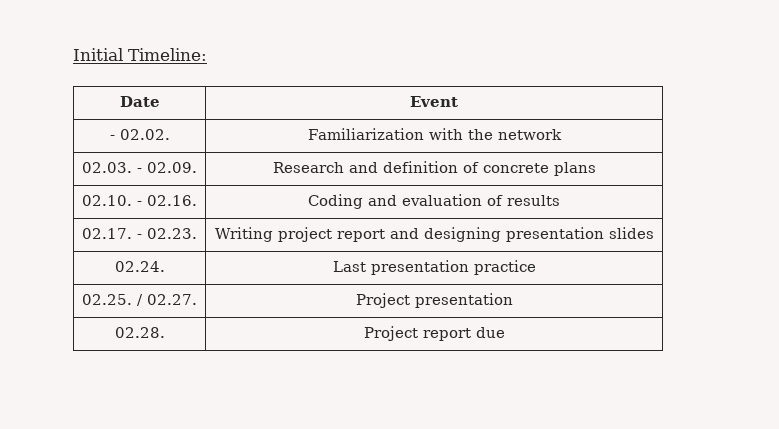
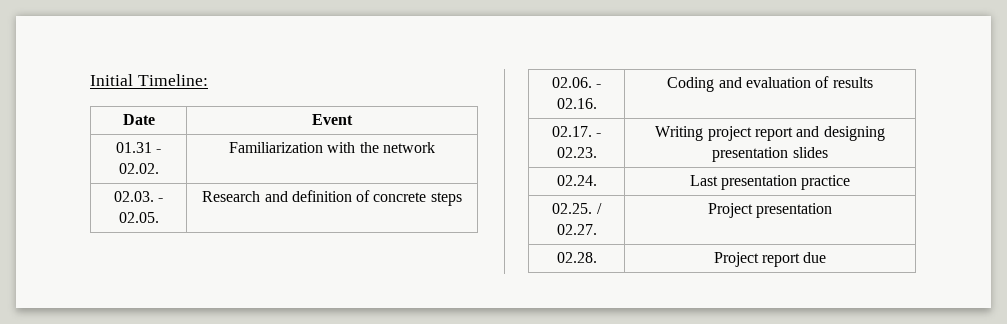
- - 02.02. | Familiarization with the network
+ 01.31 - 02.02. | Familiarization with the network
- 02.03. - 02.09. | Research and definition of concrete plans
- 02.10. - 02.16. | Coding and evaluation of results
+ 02.03. - 02.05. | Research and definition of concrete steps
+ 02.06. - 02.16. | Coding and evaluation of results

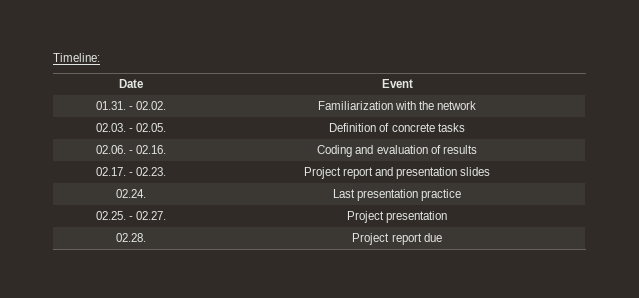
- Initial Timeline:
+ Timeline:
- 01.31 - 02.02. | Familiarization with the network
+ 01.31. - 02.02. | Familiarization with the network
- 02.03. - 02.05. | Research and definition of concrete steps
+ 02.03. - 02.05. | Definition of concrete tasks
- 02.17. - 02.23. | Writing project report and designing presentation slides
+ 02.17. - 02.23. | Project report and presentation slides
- 02.25. / 02.27. | Project presentation
+ 02.25. - 02.27. | Project presentation

